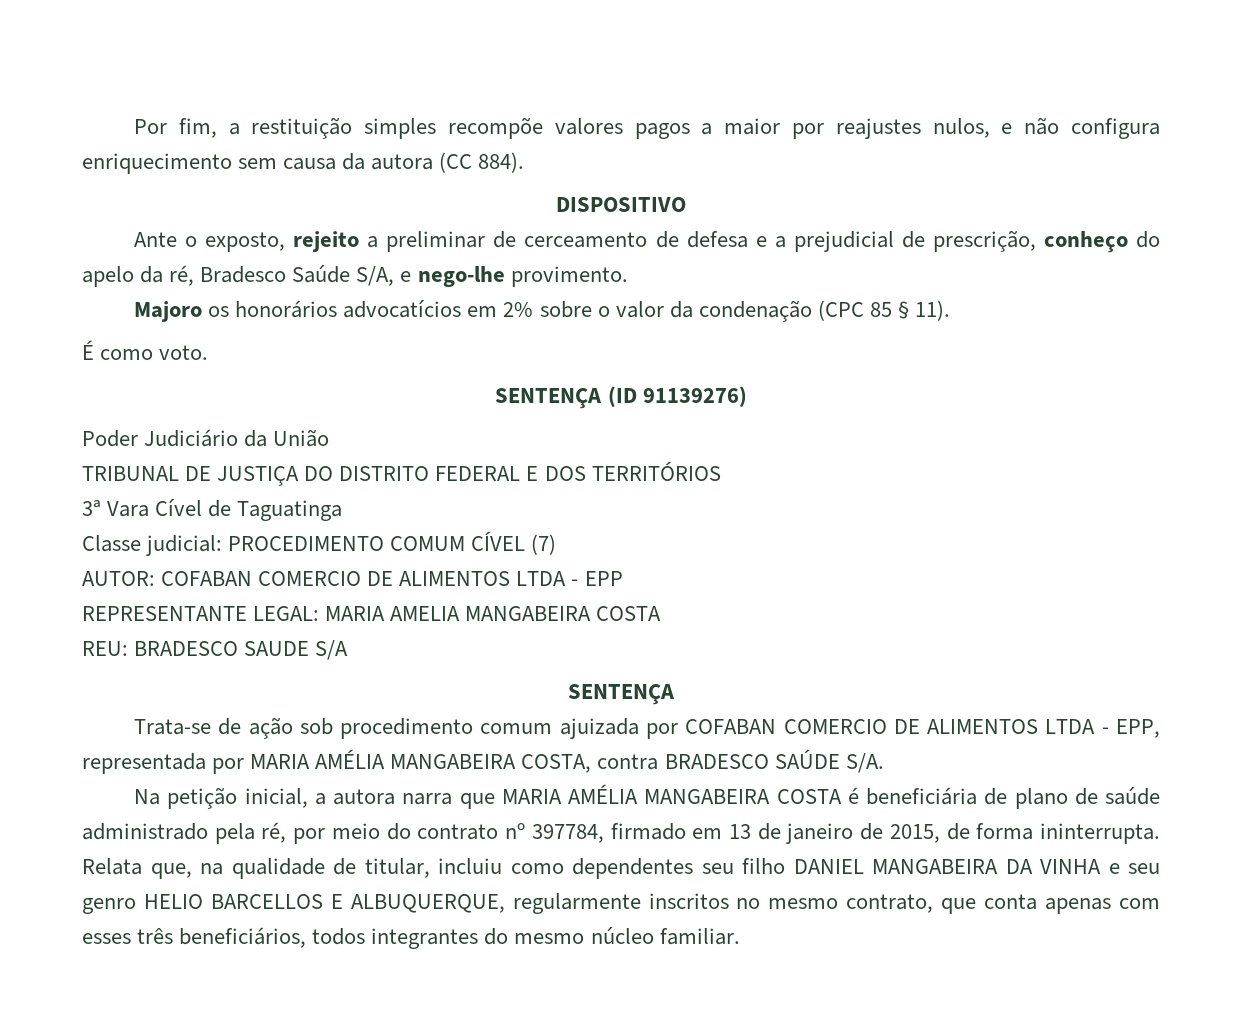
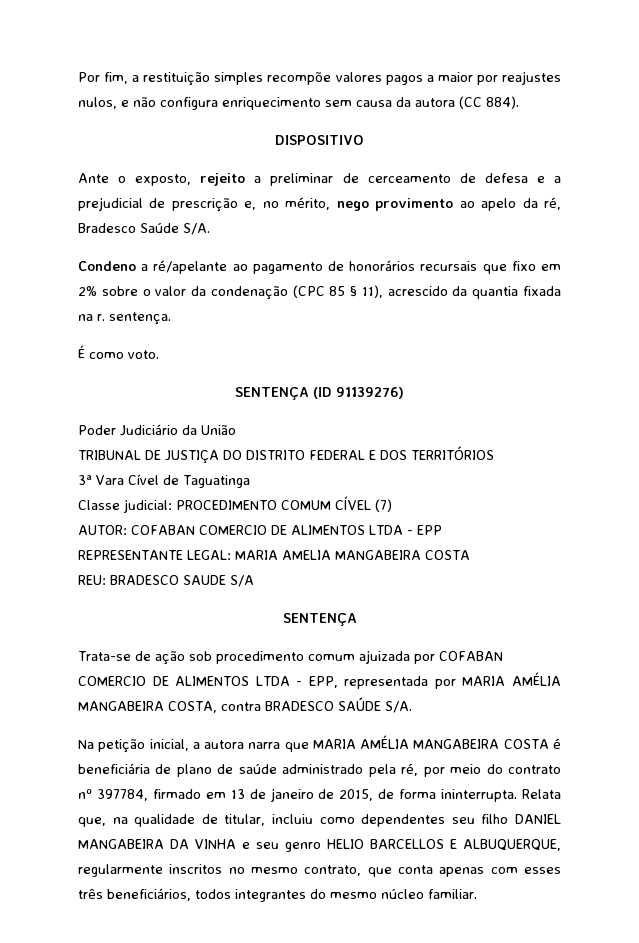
- Ante o exposto, rejeito a preliminar de cerceamento de defesa e a prejudicial de prescrição, conheço do apelo da ré, Bradesco Saúde S/A, e nego-lhe provimento.
- Majoro os honorários advocatícios em 2% sobre o valor da condenação (CPC 85 § 11).
+ Ante o exposto, rejeito a preliminar de cerceamento de defesa e a prejudicial de prescrição e, no mérito, nego provimento ao apelo da ré, Bradesco Saúde S/A.
+ Condeno a ré/apelante ao pagamento de honorários recursais que fixo em 2% sobre o valor da condenação (CPC 85 § 11), acrescido da quantia fixada na r. sentença.

